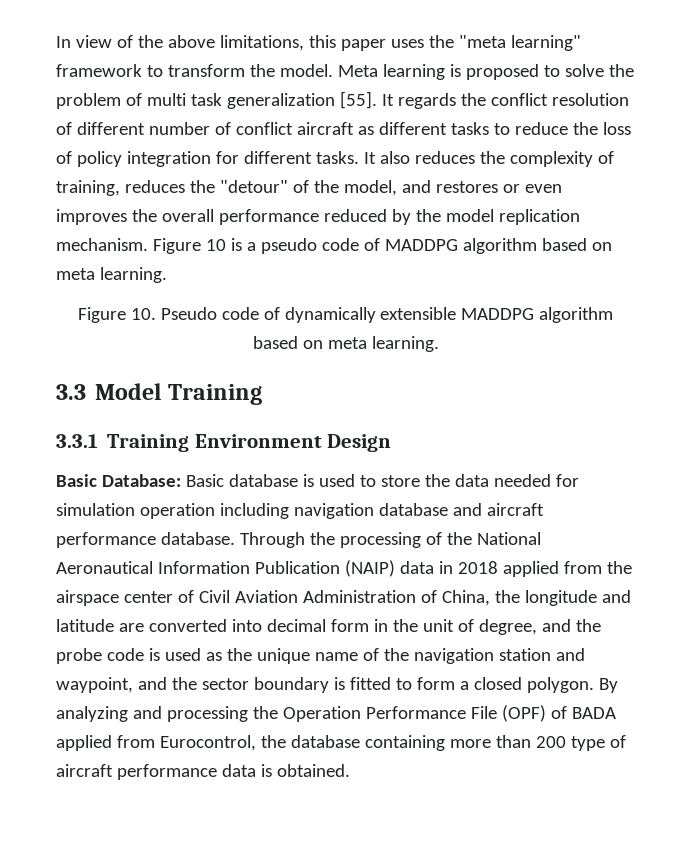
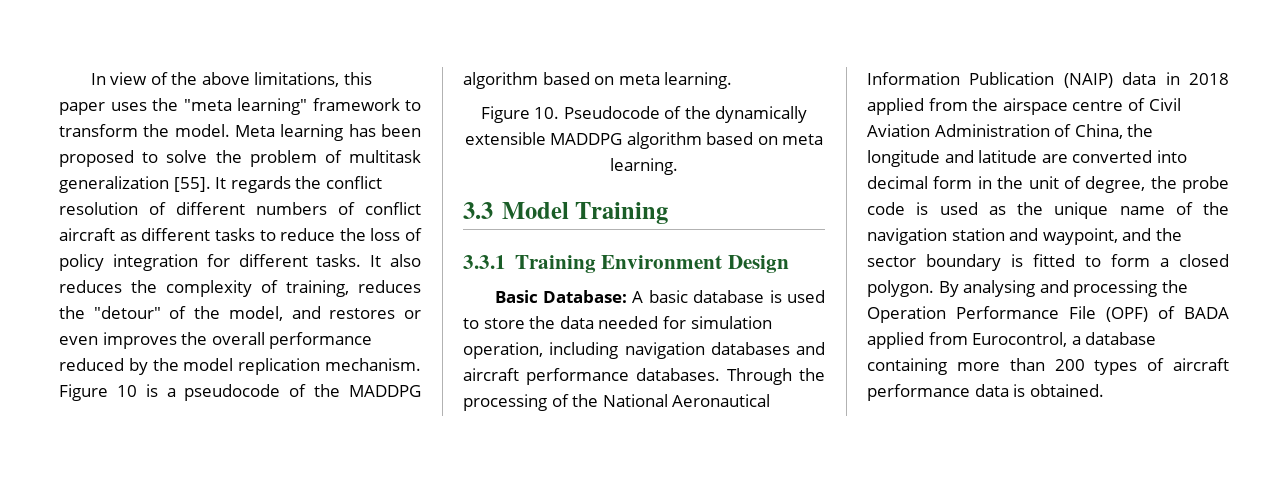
- Meta learning is proposed to solve the problem of multi task generalization [55].
+ Meta learning has been proposed to solve the problem of multitask generalization [55].
- It regards the conflict resolution of different number of conflict aircraft as different tasks to reduce the loss of policy integration for different tasks.
+ It regards the conflict resolution of different numbers of conflict aircraft as different tasks to reduce the loss of policy integration for different tasks.
- Figure 10 is a pseudo code of MADDPG algorithm based on meta learning.
+ Figure 10 is a pseudocode of the MADDPG algorithm based on meta learning.
- Figure 10. Pseudo code of dynamically extensible MADDPG algorithm based on meta learning.
+ Figure 10. Pseudocode of the dynamically extensible MADDPG algorithm based on meta learning.
- Basic Database: Basic database is used to store the data needed for simulation operation including navigation database and aircraft performance database.
+ Basic Database: A basic database is used to store the data needed for simulation operation, including navigation databases and aircraft performance databases.
- Through the processing of the National Aeronautical Information Publication (NAIP) data in 2018 applied from the airspace center of Civil Aviation Administration of China, the longitude and latitude are converted into decimal form in the unit of degree, and the probe code is used as the unique name of the navigation station and waypoint, and the sector boundary is fitted to form a closed polygon.
+ Through the processing of the National Aeronautical Information Publication (NAIP) data in 2018 applied from the airspace centre of Civil Aviation Administration of China, the longitude and latitude are converted into decimal form in the unit of degree, the probe code is used as the unique name of the navigation station and waypoint, and the sector boundary is fitted to form a closed polygon.
- By analyzing and processing the Operation Performance File (OPF) of BADA applied from Eurocontrol, the database containing more than 200 type of aircraft performance data is obtained.
+ By analysing and processing the Operation Performance File (OPF) of BADA applied from Eurocontrol, a database containing more than 200 types of aircraft performance data is obtained.

